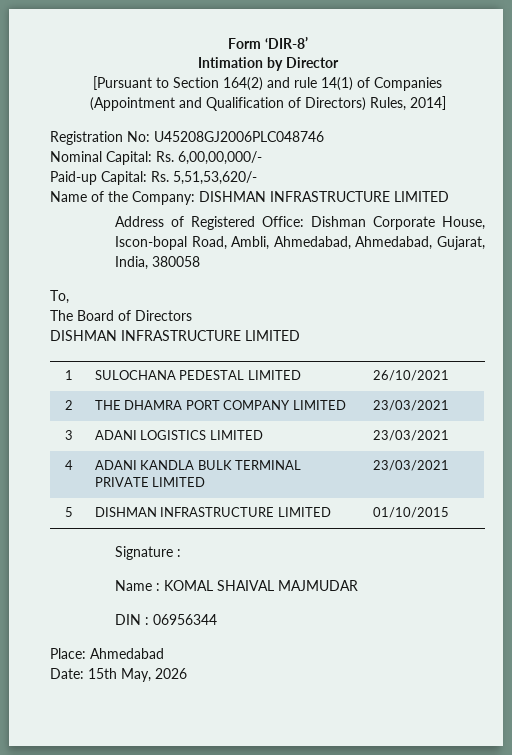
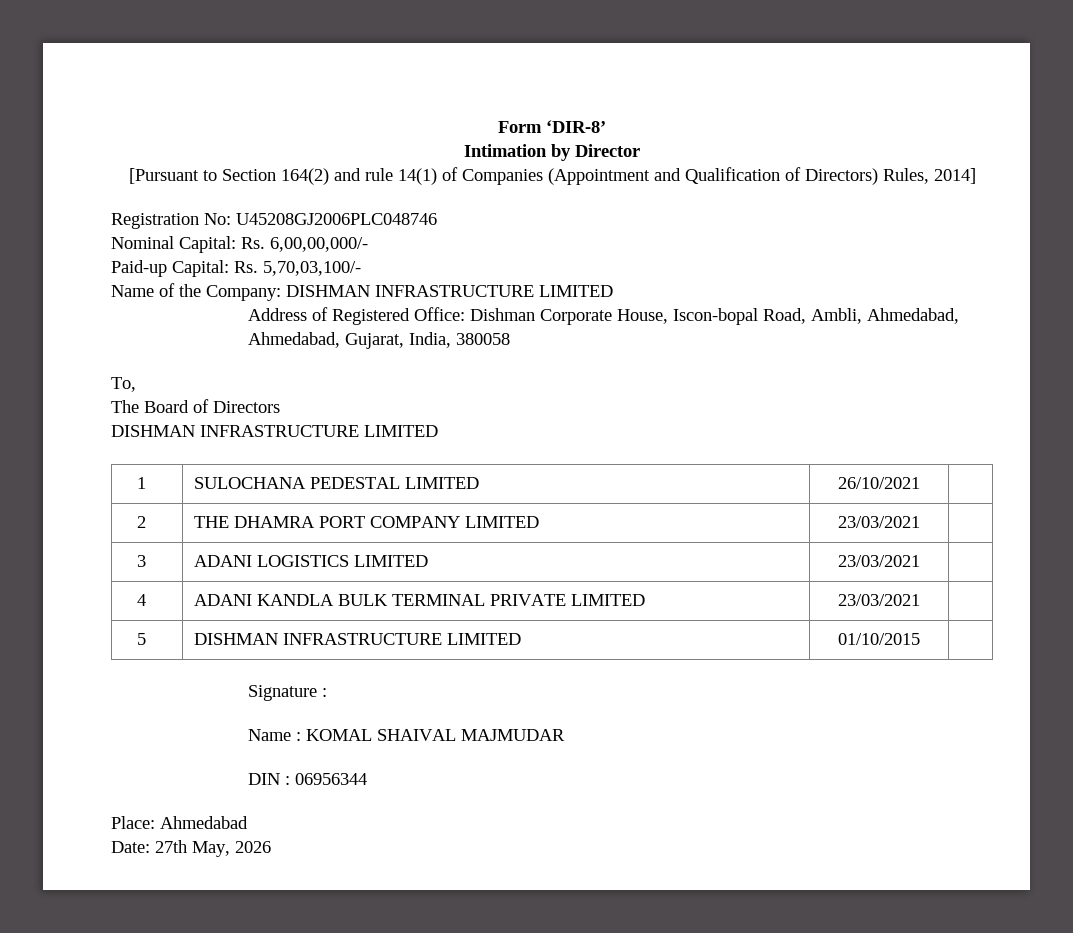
- Paid-up Capital: Rs. 5,51,53,620/-
+ Paid-up Capital: Rs. 5,70,03,100/-
- Date: 15th May, 2026
+ Date: 27th May, 2026

